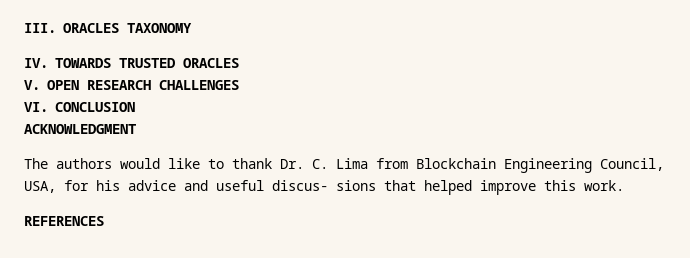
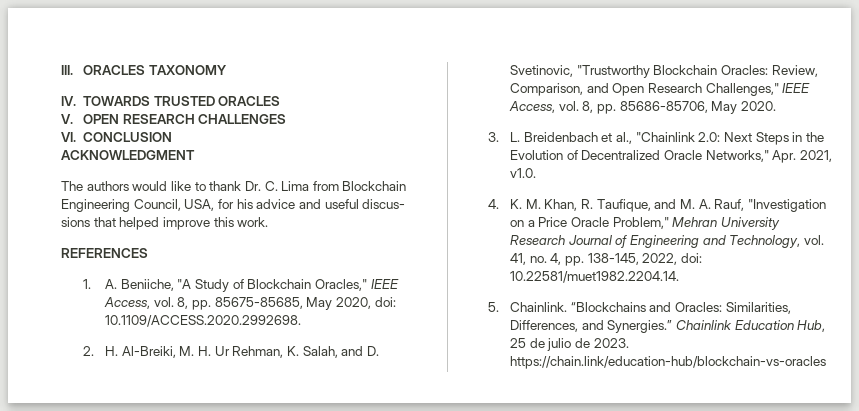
+ 1. A. Beniiche, "A Study of Blockchain Oracles," IEEE Access, vol. 8, pp. 85675-85685, May 2020, doi: 10.1109/ACCESS.2020.2992698.
+ 2. H. Al-Breiki, M. H. Ur Rehman, K. Salah, and D. Svetinovic, "Trustworthy Blockchain Oracles: Review, Comparison, and Open Research Challenges," IEEE Access, vol. 8, pp. 85686-85706, May 2020.
+ 3. L. Breidenbach et al., "Chainlink 2.0: Next Steps in the Evolution of Decentralized Oracle Networks," Apr. 2021, v1.0.
+ 4. K. M. Khan, R. Taufique, and M. A. Rauf, "Investigation on a Price Oracle Problem," Mehran University Research Journal of Engineering and Technology, vol. 41, no. 4, pp. 138-145, 2022, doi: 10.22581/muet1982.2204.14.
+ 5. Chainlink. “Blockchains and Oracles: Similarities, Differences, and Synergies.” Chainlink Education Hub, 25 de julio de 2023. https://chain.link/education-hub/blockchain-vs-oracles

